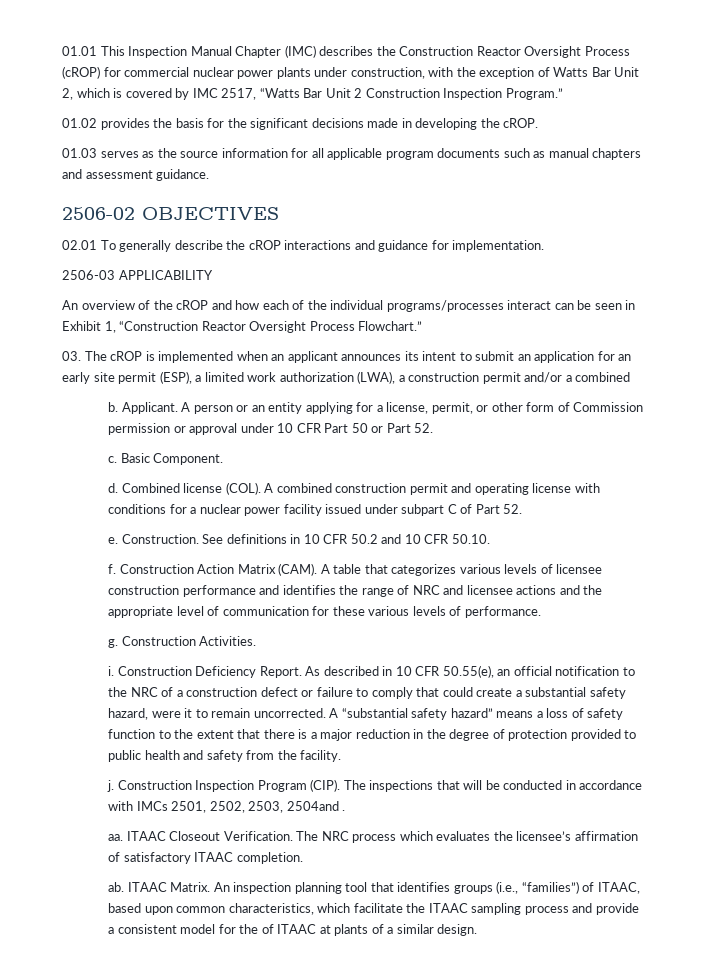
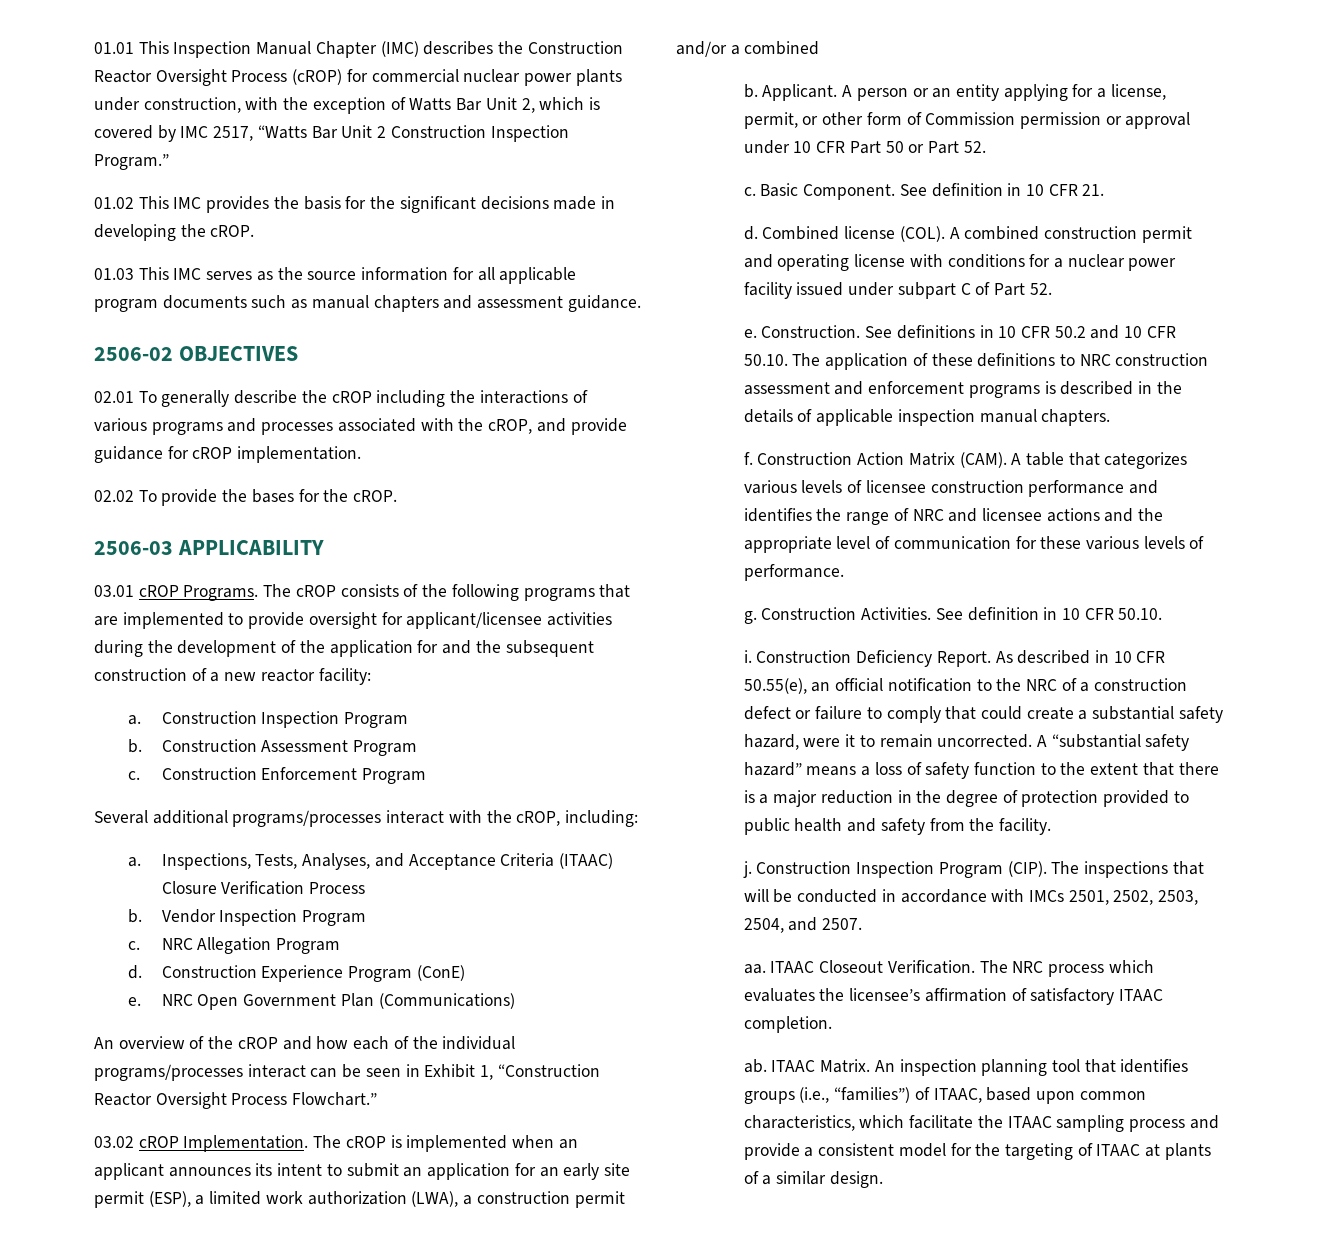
- 01.02 provides the basis for the significant decisions made in developing the cROP.
+ 01.02 This IMC provides the basis for the significant decisions made in developing the cROP.
- 01.03 serves as the source information for all applicable program documents such as manual chapters and assessment guidance.
+ 01.03 This IMC serves as the source information for all applicable program documents such as manual chapters and assessment guidance.
- 02.01 To generally describe the cROP interactions and guidance for implementation.
+ 02.01 To generally describe the cROP including the interactions of various programs and processes associated with the cROP, and provide guidance for cROP implementation.
+ 02.02 To provide the bases for the cROP.
  2506-03 APPLICABILITY
+ 03.01 cROP Programs. The cROP consists of the following programs that are implemented to provide oversight for applicant/licensee activities during the development of the application for and the subsequent construction of a new reactor facility:
+ a. Construction Inspection Program
+ b. Construction Assessment Program
+ c. Construction Enforcement Program
+ Several additional programs/processes interact with the cROP, including:
+ a. Inspections, Tests, Analyses, and Acceptance Criteria (ITAAC) Closure Verification Process
+ b. Vendor Inspection Program
+ c. NRC Allegation Program
+ d. Construction Experience Program (ConE)
+ e. NRC Open Government Plan (Communications)
- 03. The cROP is implemented when an applicant announces its intent to submit an application for an early site permit (ESP), a limited work authorization (LWA), a construction permit and/or a combined
+ 03.02 cROP Implementation. The cROP is implemented when an applicant announces its intent to submit an application for an early site permit (ESP), a limited work authorization (LWA), a construction permit and/or a combined
+ See definition in 10 CFR 21.
- See definitions in 10 CFR 50.2 and 10 CFR 50.10.
+ See definitions in 10 CFR 50.2 and 10 CFR 50.10. The application of these definitions to NRC construction assessment and enforcement programs is described in the details of applicable inspection manual chapters.
+ See definition in 10 CFR 50.10.
- The inspections that will be conducted in accordance with IMCs 2501, 2502, 2503, 2504and .
+ The inspections that will be conducted in accordance with IMCs 2501, 2502, 2503, 2504, and 2507.
- An inspection planning tool that identifies groups (i.e., “families”) of ITAAC, based upon common characteristics, which facilitate the ITAAC sampling process and provide a consistent model for the of ITAAC at plants of a similar design.
+ An inspection planning tool that identifies groups (i.e., “families”) of ITAAC, based upon common characteristics, which facilitate the ITAAC sampling process and provide a consistent model for the targeting of ITAAC at plants of a similar design.

